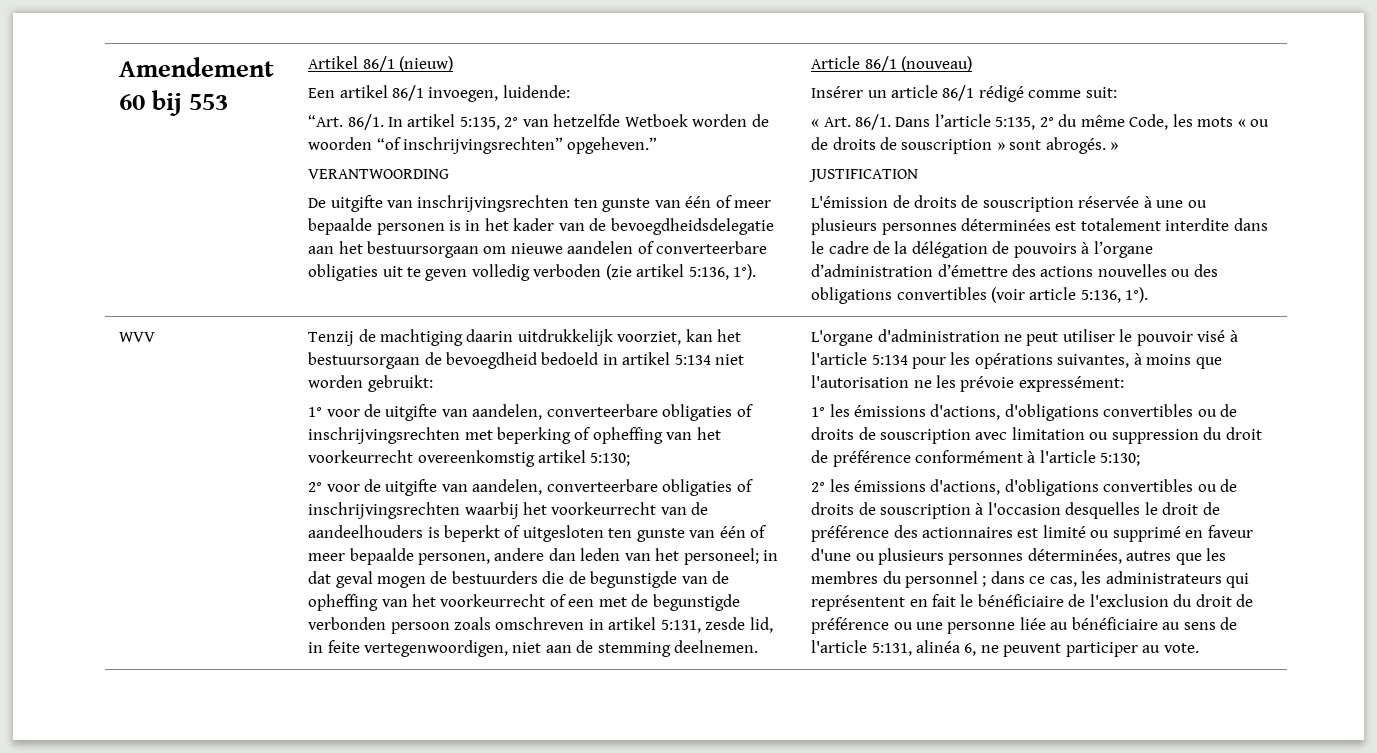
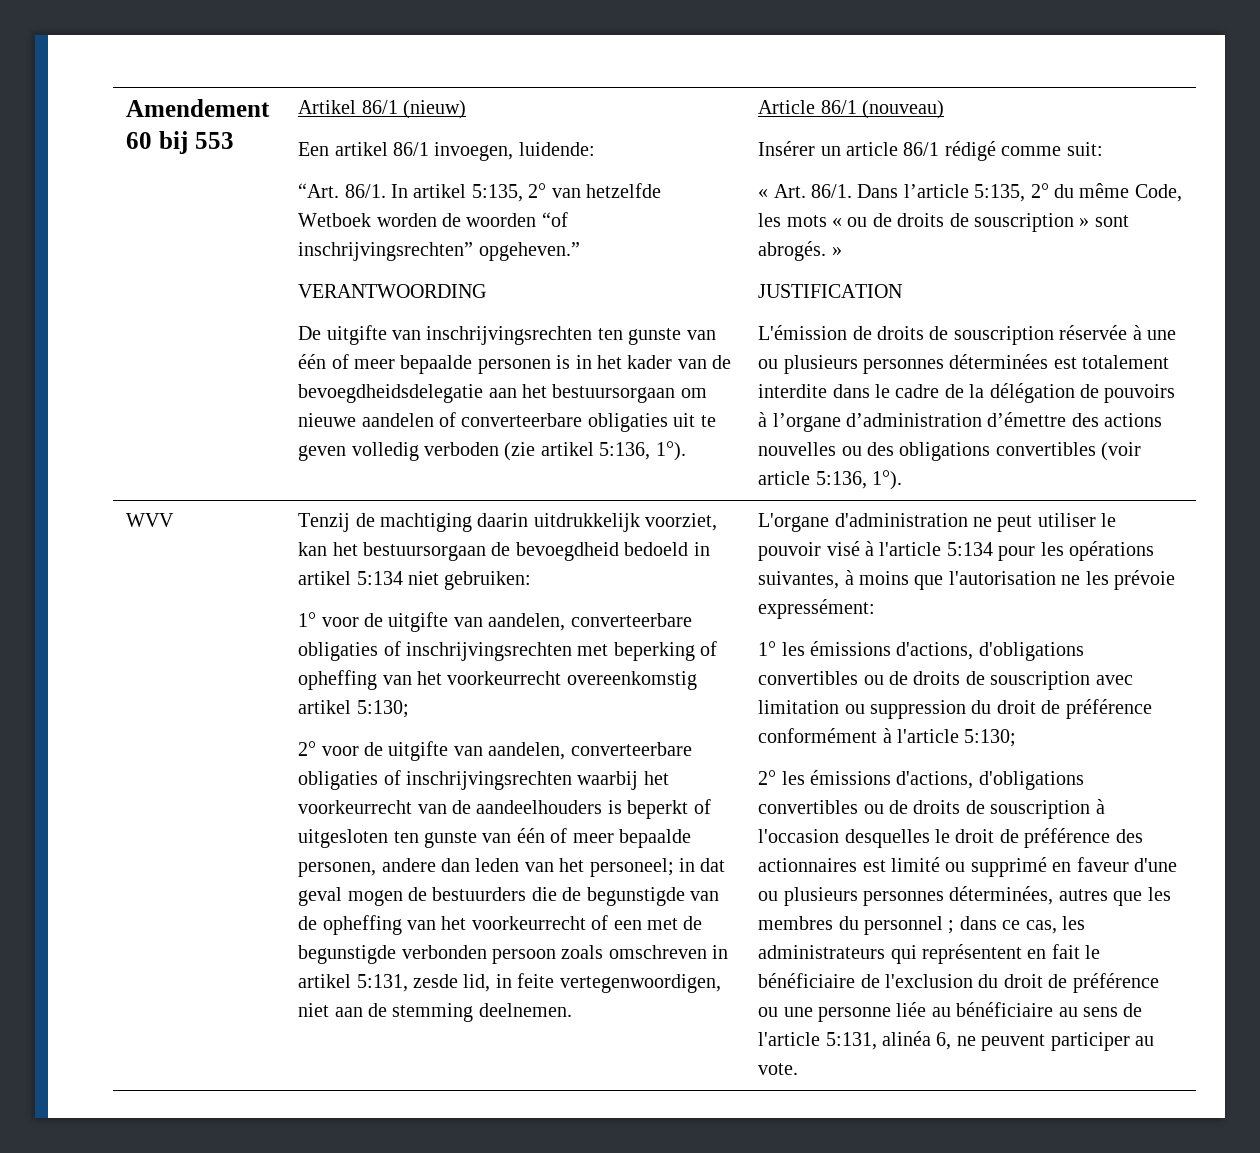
- Tenzij de machtiging daarin uitdrukkelijk voorziet, kan het bestuursorgaan de bevoegdheid bedoeld in artikel 5:134 niet worden gebruikt:
+ Tenzij de machtiging daarin uitdrukkelijk voorziet, kan het bestuursorgaan de bevoegdheid bedoeld in artikel 5:134 niet gebruiken:

